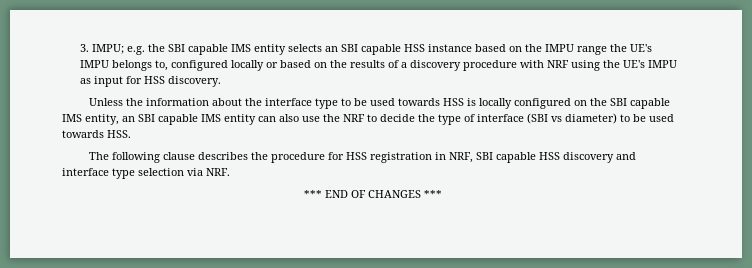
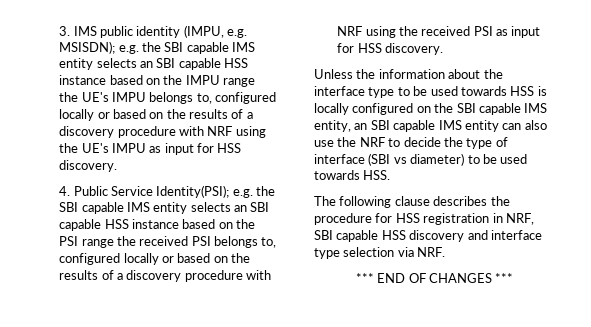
- 3. IMPU; e.g. the SBI capable IMS entity selects an SBI capable HSS instance based on the IMPU range the UE's IMPU belongs to, configured locally or based on the results of a discovery procedure with NRF using the UE's IMPU as input for HSS discovery.
+ 3. IMS public identity (IMPU, e.g. MSISDN); e.g. the SBI capable IMS entity selects an SBI capable HSS instance based on the IMPU range the UE's IMPU belongs to, configured locally or based on the results of a discovery procedure with NRF using the UE's IMPU as input for HSS discovery.
+ 4. Public Service Identity(PSI); e.g. the SBI capable IMS entity selects an SBI capable HSS instance based on the PSI range the received PSI belongs to, configured locally or based on the results of a discovery procedure with NRF using the received PSI as input for HSS discovery.

